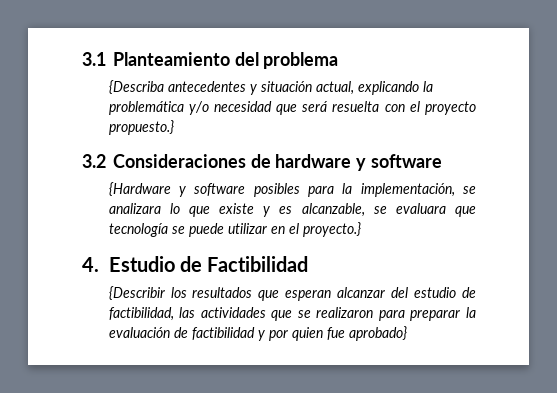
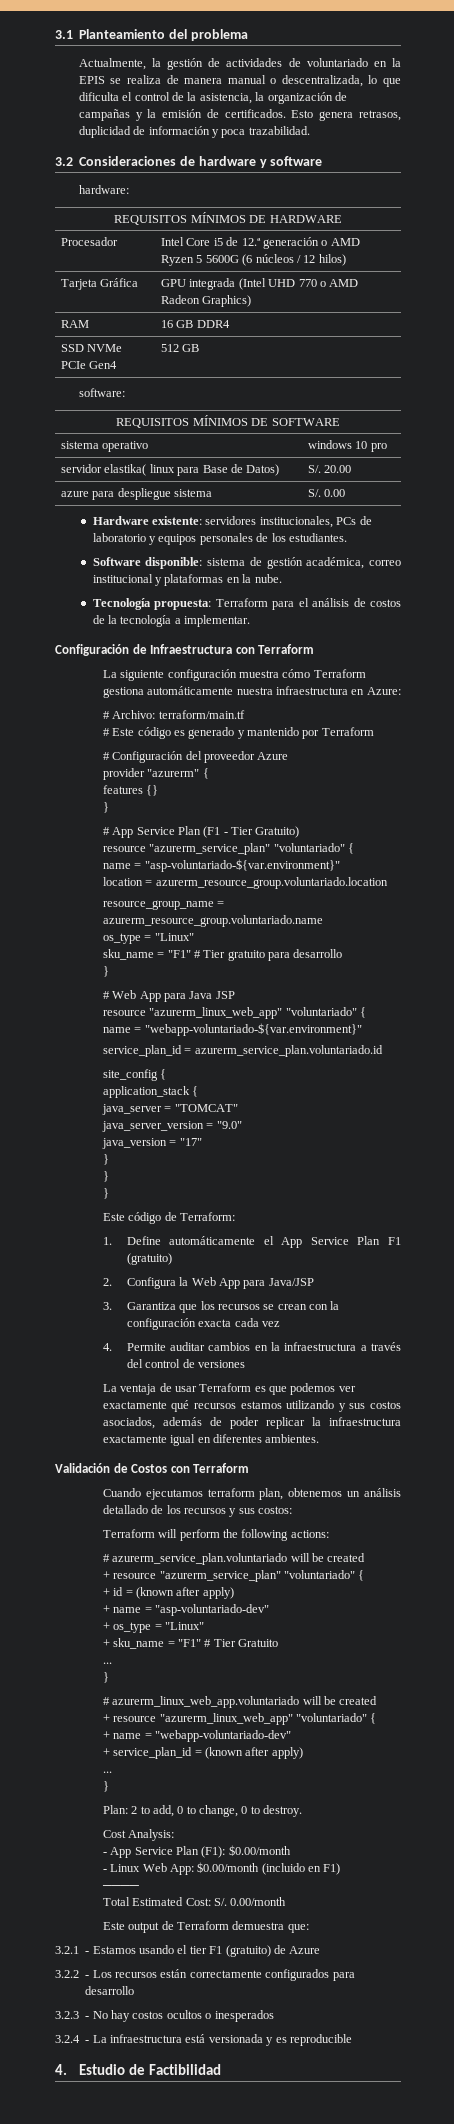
- {Describa antecedentes y situación actual, explicando la problemática y/o necesidad que será resuelta con el proyecto propuesto.}
+ Actualmente, la gestión de actividades de voluntariado en la EPIS se realiza de manera manual o descentralizada, lo que dificulta el control de la asistencia, la organización de campañas y la emisión de certificados. Esto genera retrasos, duplicidad de información y poca trazabilidad.
- {Hardware y software posibles para la implementación, se analizara lo que existe y es alcanzable, se evaluara que tecnología se puede utilizar en el proyecto.}
+ hardware:
+ REQUISITOS MÍNIMOS DE HARDWARE
+ Procesador | Intel Core i5 de 12.ª generación o AMD Ryzen 5 5600G (6 núcleos / 12 hilos)
+ Tarjeta Gráfica | GPU integrada (Intel UHD 770 o AMD Radeon Graphics)
+ RAM | 16 GB DDR4
+ SSD NVMe PCIe Gen4 | 512 GB
+ software:
+ REQUISITOS MÍNIMOS DE SOFTWARE
+ sistema operativo | windows 10 pro
+ servidor elastika( linux para Base de Datos) | S/. 20.00
+ azure para despliegue sistema | S/. 0.00
+ Hardware existente: servidores institucionales, PCs de laboratorio y equipos personales de los estudiantes.
+ Software disponible: sistema de gestión académica, correo institucional y plataformas en la nube.
+ Tecnología propuesta: Terraform para el análisis de costos de la tecnología a implementar.
+ Configuración de Infraestructura con Terraform
+ La siguiente configuración muestra cómo Terraform gestiona automáticamente nuestra infraestructura en Azure:
+ # Archivo: terraform/main.tf
+ # Este código es generado y mantenido por Terraform
+ # Configuración del proveedor Azure
+ provider "azurerm" {
+ features {}
+ }
+ # App Service Plan (F1 - Tier Gratuito)
+ resource "azurerm_service_plan" "voluntariado" {
+ name = "asp-voluntariado-${var.environment}"
+ location = azurerm_resource_group.voluntariado.location
+ resource_group_name = azurerm_resource_group.voluntariado.name
+ os_type = "Linux"
+ sku_name = "F1" # Tier gratuito para desarrollo
+ }
+ # Web App para Java JSP
+ resource "azurerm_linux_web_app" "voluntariado" {
+ name = "webapp-voluntariado-${var.environment}"
+ service_plan_id = azurerm_service_plan.voluntariado.id
+ site_config {
+ application_stack {
+ java_server = "TOMCAT"
+ java_server_version = "9.0"
+ java_version = "17"
+ }
+ }
+ }
+ Este código de Terraform:
+ 1. Define automáticamente el App Service Plan F1 (gratuito)
+ 2. Configura la Web App para Java/JSP
+ 3. Garantiza que los recursos se crean con la configuración exacta cada vez
+ 4. Permite auditar cambios en la infraestructura a través del control de versiones
+ La ventaja de usar Terraform es que podemos ver exactamente qué recursos estamos utilizando y sus costos asociados, además de poder replicar la infraestructura exactamente igual en diferentes ambientes.
+ Validación de Costos con Terraform
+ Cuando ejecutamos terraform plan, obtenemos un análisis detallado de los recursos y sus costos:
+ Terraform will perform the following actions:
+ # azurerm_service_plan.voluntariado will be created
+ + resource "azurerm_service_plan" "voluntariado" {
+ + id = (known after apply)
+ + name = "asp-voluntariado-dev"
+ + os_type = "Linux"
+ + sku_name = "F1" # Tier Gratuito
+ ...
+ }
+ # azurerm_linux_web_app.voluntariado will be created
+ + resource "azurerm_linux_web_app" "voluntariado" {
+ + name = "webapp-voluntariado-dev"
+ + service_plan_id = (known after apply)
+ ...
+ }
+ Plan: 2 to add, 0 to change, 0 to destroy.
+ Cost Analysis:
+ - App Service Plan (F1): $0.00/month
+ - Linux Web App: $0.00/month (incluido en F1)
+ ────
+ Total Estimated Cost: S/. 0.00/month
+ Este output de Terraform demuestra que:
+ 3.2.1 - Estamos usando el tier F1 (gratuito) de Azure
+ 3.2.2 - Los recursos están correctamente configurados para desarrollo
+ 3.2.3 - No hay costos ocultos o inesperados
+ 3.2.4 - La infraestructura está versionada y es reproducible
  4. Estudio de Factibilidad
- {Describir los resultados que esperan alcanzar del estudio de factibilidad, las actividades que se realizaron para preparar la evaluación de factibilidad y por quien fue aprobado}

